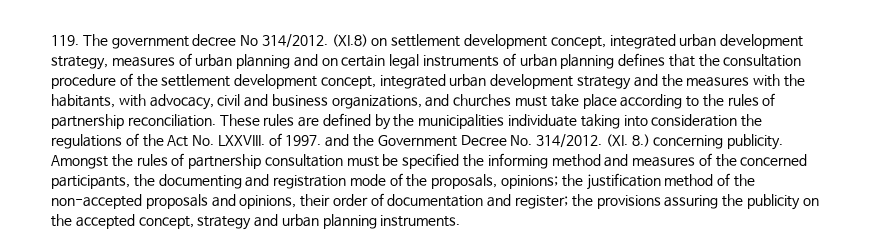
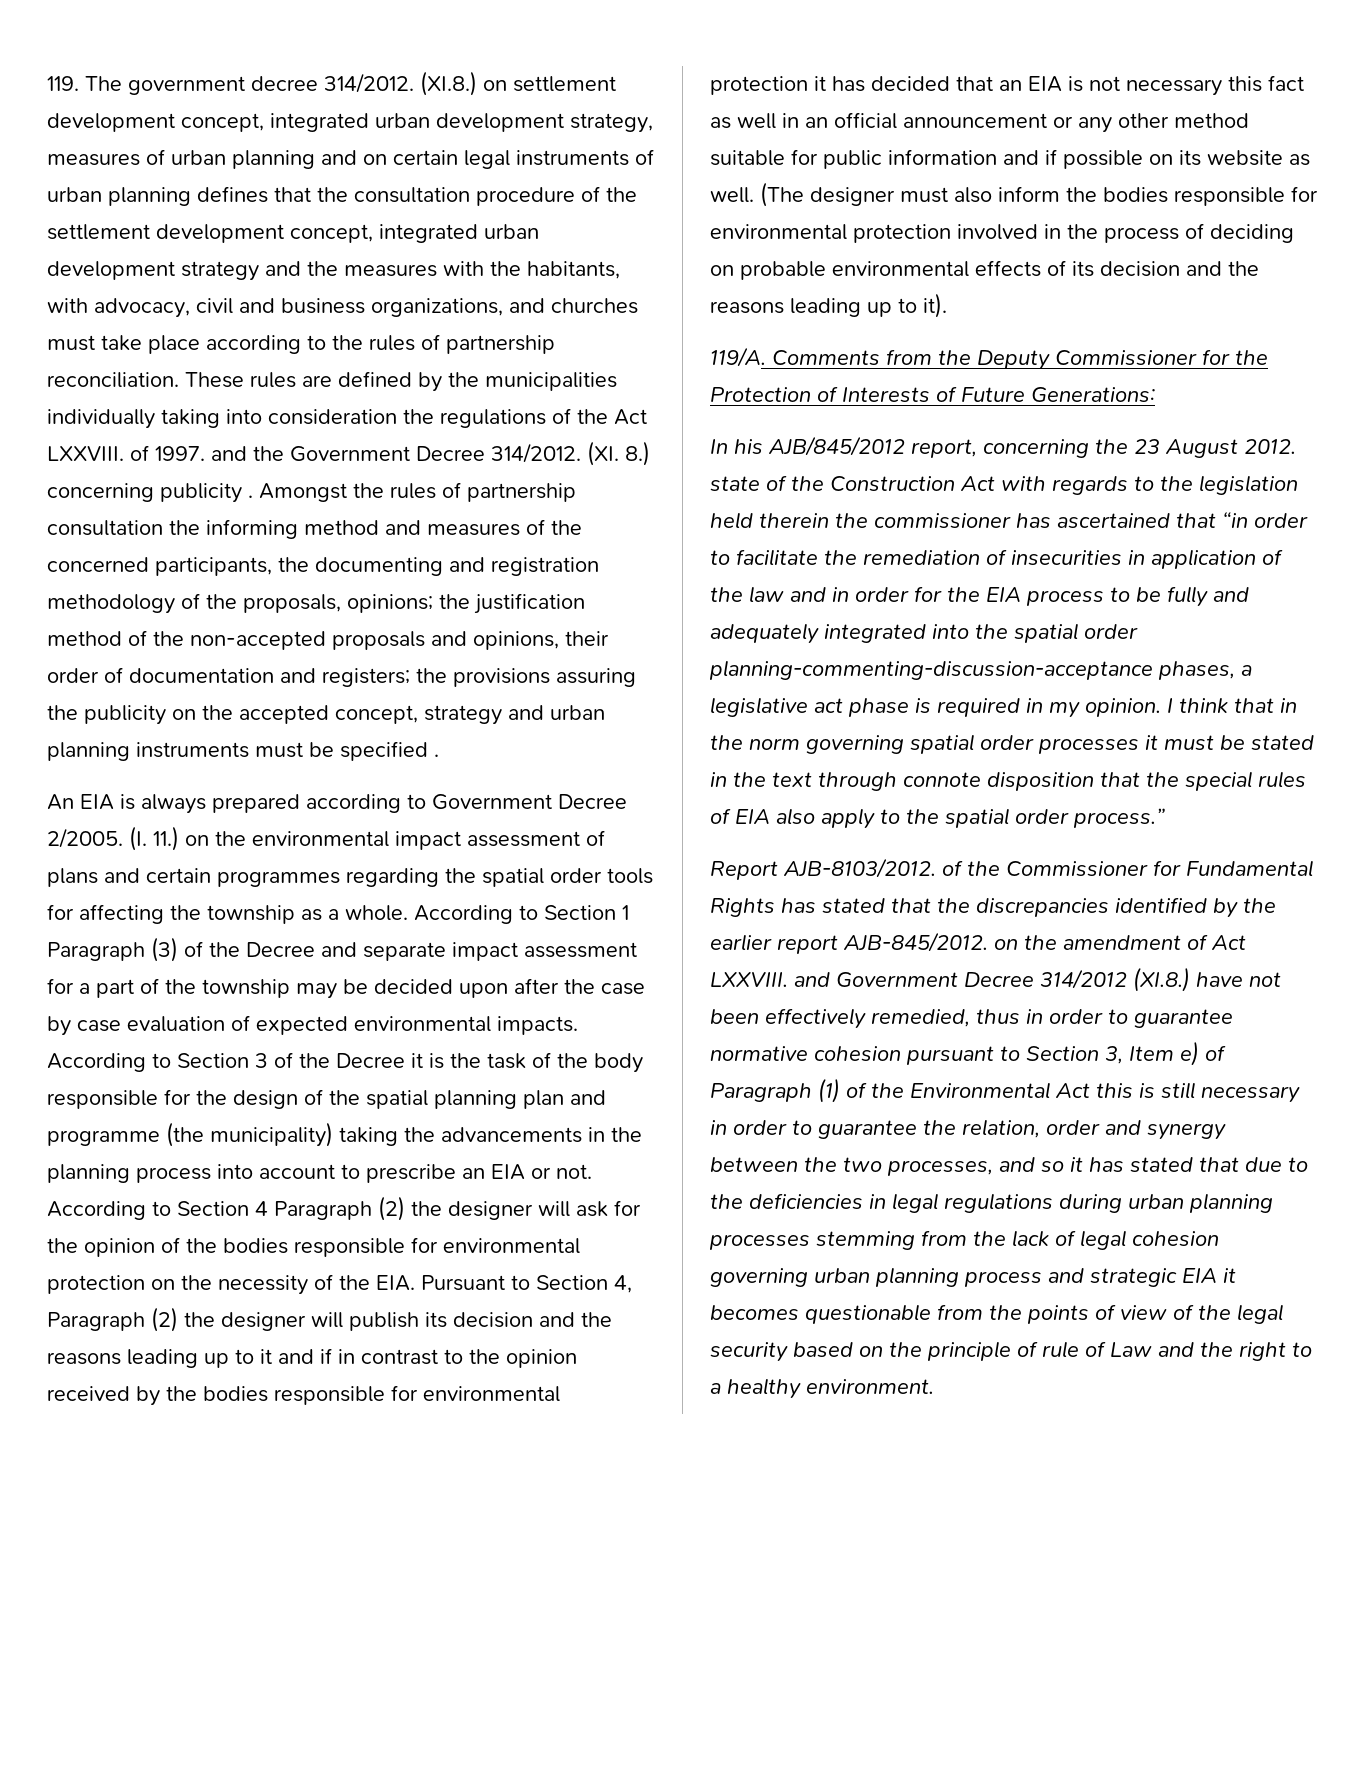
- 119. The government decree No 314/2012. (XI.8) on settlement development concept, integrated urban development strategy, measures of urban planning and on certain legal instruments of urban planning defines that the consultation procedure of the settlement development concept, integrated urban development strategy and the measures with the habitants, with advocacy, civil and business organizations, and churches must take place according to the rules of partnership reconciliation.
+ 119. The government decree 314/2012. (XI.8.) on settlement development concept, integrated urban development strategy, measures of urban planning and on certain legal instruments of urban planning defines that the consultation procedure of the settlement development concept, integrated urban development strategy and the measures with the habitants, with advocacy, civil and business organizations, and churches must take place according to the rules of partnership reconciliation.
- These rules are defined by the municipalities individuate taking into consideration the regulations of the Act No. LXXVIII. of 1997. and the Government Decree No. 314/2012.
+ These rules are defined by the municipalities individually taking into consideration the regulations of the Act LXXVIII. of 1997. and the Government Decree 314/2012.
- (XI. 8.) concerning publicity.
+ (XI. 8.) concerning publicity .
- Amongst the rules of partnership consultation must be specified the informing method and measures of the concerned participants, the documenting and registration mode of the proposals, opinions; the justification method of the non-accepted proposals and opinions, their order of documentation and register; the provisions assuring the publicity on the accepted concept, strategy and urban planning instruments.
+ Amongst the rules of partnership consultation the informing method and measures of the concerned participants, the documenting and registration methodology of the proposals, opinions; the justification method of the non-accepted proposals and opinions, their order of documentation and registers; the provisions assuring the publicity on the accepted concept, strategy and urban planning instruments must be specified .
+ An EIA is always prepared according to Government Decree 2/2005. (I. 11.) on the environmental impact assessment of plans and certain programmes regarding the spatial order tools for affecting the township as a whole. According to Section 1 Paragraph (3) of the Decree and separate impact assessment for a part of the township may be decided upon after the case by case evaluation of expected environmental impacts. According to Section 3 of the Decree it is the task of the body responsible for the design of the spatial planning plan and programme (the municipality) taking the advancements in the planning process into account to prescribe an EIA or not. According to Section 4 Paragraph (2) the designer will ask for the opinion of the bodies responsible for environmental protection on the necessity of the EIA. Pursuant to Section 4, Paragraph (2) the designer will publish its decision and the reasons leading up to it and if in contrast to the opinion received by the bodies responsible for environmental protection it has decided that an EIA is not necessary this fact as well in an official announcement or any other method suitable for public information and if possible on its website as well. (The designer must also inform the bodies responsible for environmental protection involved in the process of deciding on probable environmental effects of its decision and the reasons leading up to it).
+ 119/A. Comments from the Deputy Commissioner for the Protection of Interests of Future Generations:
+ In his AJB/845/2012 report, concerning the 23 August 2012. state of the Construction Act with regards to the legislation held therein the commissioner has ascertained that “in order to facilitate the remediation of insecurities in application of the law and in order for the EIA process to be fully and adequately integrated into the spatial order planning-commenting-discussion-acceptance phases, a legislative act phase is required in my opinion. I think that in the norm governing spatial order processes it must be stated in the text through connote disposition that the special rules of EIA also apply to the spatial order process.”
+ Report AJB-8103/2012. of the Commissioner for Fundamental Rights has stated that the discrepancies identified by the earlier report AJB-845/2012. on the amendment of Act LXXVIII. and Government Decree 314/2012 (XI.8.) have not been effectively remedied, thus in order to guarantee normative cohesion pursuant to Section 3, Item e) of Paragraph (1) of the Environmental Act this is still necessary in order to guarantee the relation, order and synergy between the two processes, and so it has stated that due to the deficiencies in legal regulations during urban planning processes stemming from the lack of legal cohesion governing urban planning process and strategic EIA it becomes questionable from the points of view of the legal security based on the principle of rule of Law and the right to a healthy environment.

